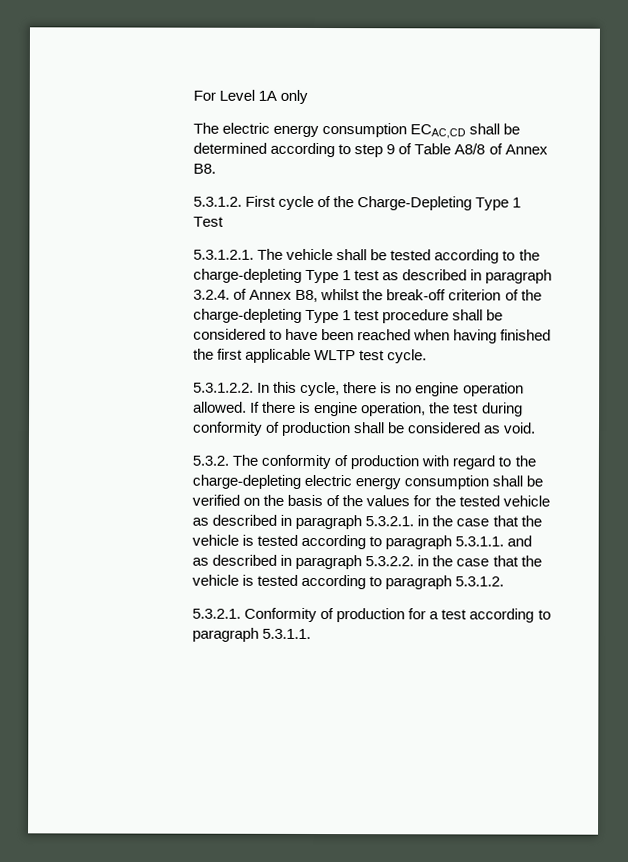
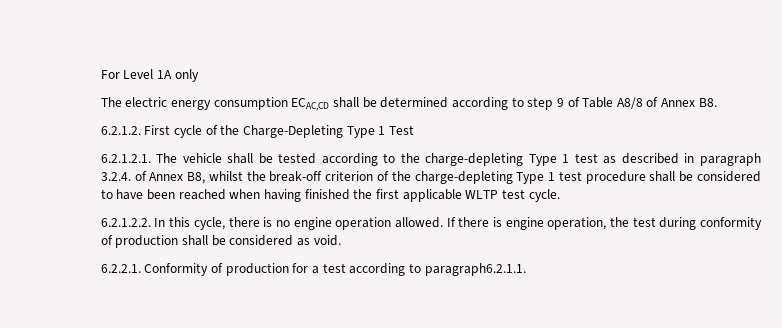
- 5.3.1.2. First cycle of the Charge-Depleting Type 1 Test
+ 6.2.1.2. First cycle of the Charge-Depleting Type 1 Test
- 5.3.1.2.1. The vehicle shall be tested according to the charge-depleting Type 1 test as described in paragraph 3.2.4. of Annex B8, whilst the break-off criterion of the charge-depleting Type 1 test procedure shall be considered to have been reached when having finished the first applicable WLTP test cycle.
+ 6.2.1.2.1. The vehicle shall be tested according to the charge-depleting Type 1 test as described in paragraph 3.2.4. of Annex B8, whilst the break-off criterion of the charge-depleting Type 1 test procedure shall be considered to have been reached when having finished the first applicable WLTP test cycle.
- 5.3.1.2.2. In this cycle, there is no engine operation allowed.
+ 6.2.1.2.2. In this cycle, there is no engine operation allowed.
- 5.3.2. The conformity of production with regard to the charge-depleting electric energy consumption shall be verified on the basis of the values for the tested vehicle as described in paragraph 5.3.2.1. in the case that the vehicle is tested according to paragraph 5.3.1.1. and as described in paragraph 5.3.2.2. in the case that the vehicle is tested according to paragraph 5.3.1.2.
- 5.3.2.1. Conformity of production for a test according to paragraph 5.3.1.1.
+ 6.2.2.1. Conformity of production for a test according to paragraph6.2.1.1.

